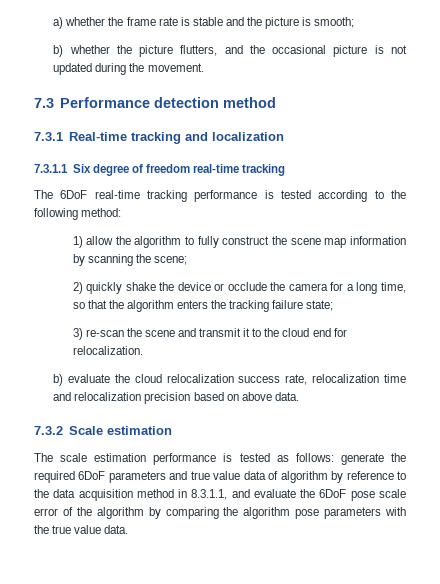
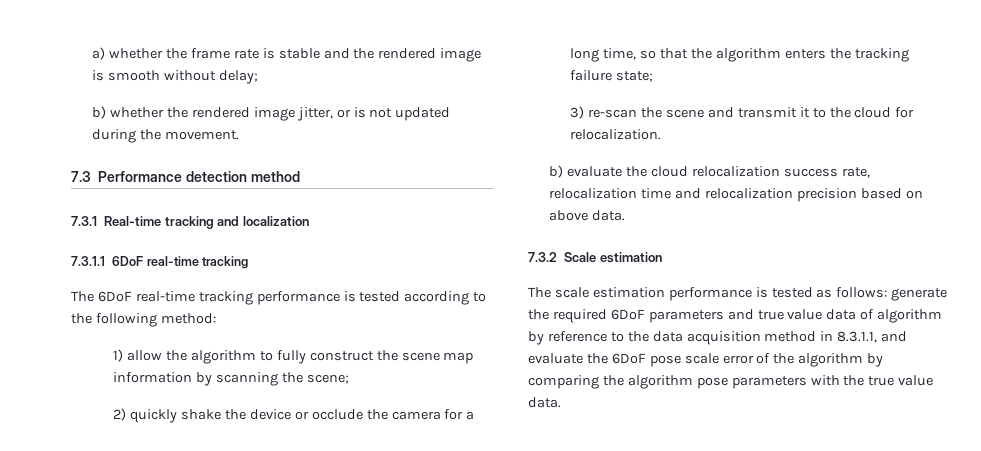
- a) whether the frame rate is stable and the picture is smooth;
- b) whether the picture flutters, and the occasional picture is not updated during the movement.
+ a) whether the frame rate is stable and the rendered image is smooth without delay;
+ b) whether the rendered image jitter, or is not updated during the movement.
- 7.3.1.1 Six degree of freedom real-time tracking
+ 7.3.1.1 6DoF real-time tracking
- 3) re-scan the scene and transmit it to the cloud end for relocalization.
+ 3) re-scan the scene and transmit it to the cloud for relocalization.

